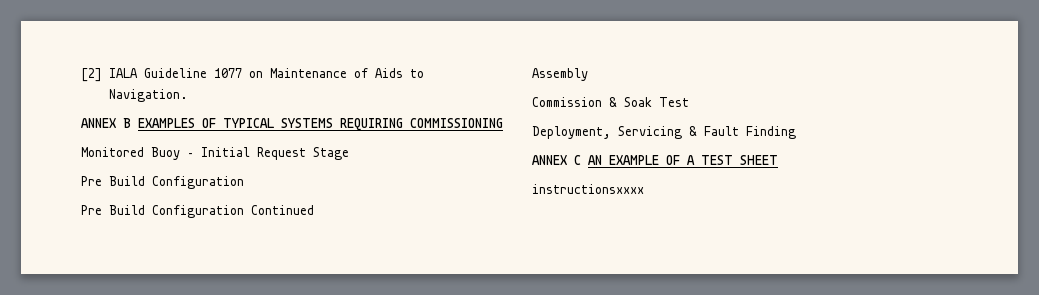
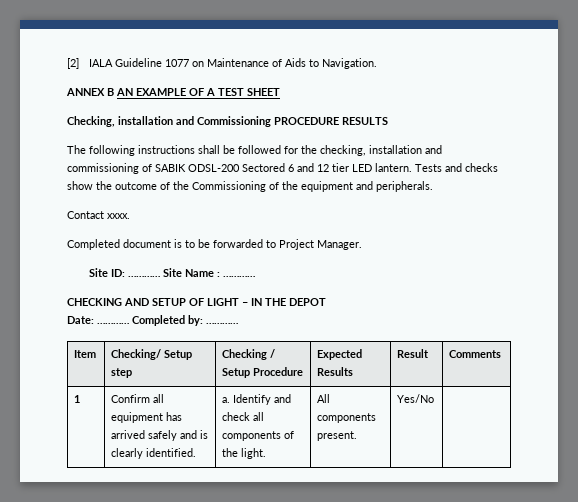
- ANNEX B EXAMPLES OF TYPICAL SYSTEMS REQUIRING COMMISSIONING
- Monitored Buoy – Initial Request Stage
- Pre Build Configuration
- Pre Build Configuration Continued
- Assembly
- Commission & Soak Test
- Deployment, Servicing & Fault Finding
- ANNEX C AN EXAMPLE OF A TEST SHEET
+ ANNEX B AN EXAMPLE OF A TEST SHEET
- instructionsxxxx
+ Checking, installation and Commissioning PROCEDURE RESULTS
+ The following instructions shall be followed for the checking, installation and commissioning of SABIK ODSL-200 Sectored 6 and 12 tier LED lantern. Tests and checks show the outcome of the Commissioning of the equipment and peripherals.
+ Contact xxxx.
+ Completed document is to be forwarded to Project Manager.
+ Site ID: ………… Site Name : …………
+ CHECKING AND SETUP OF LIGHT – IN THE DEPOT
+ Date: ………… Completed by: …………
+ Item | Checking/ Setup step | Checking / Setup Procedure | Expected Results | Result | Comments
+ 1 | Confirm all equipment has arrived safely and is clearly identified. | a. Identify and check all components of the light. | All components present. | Yes/No |

